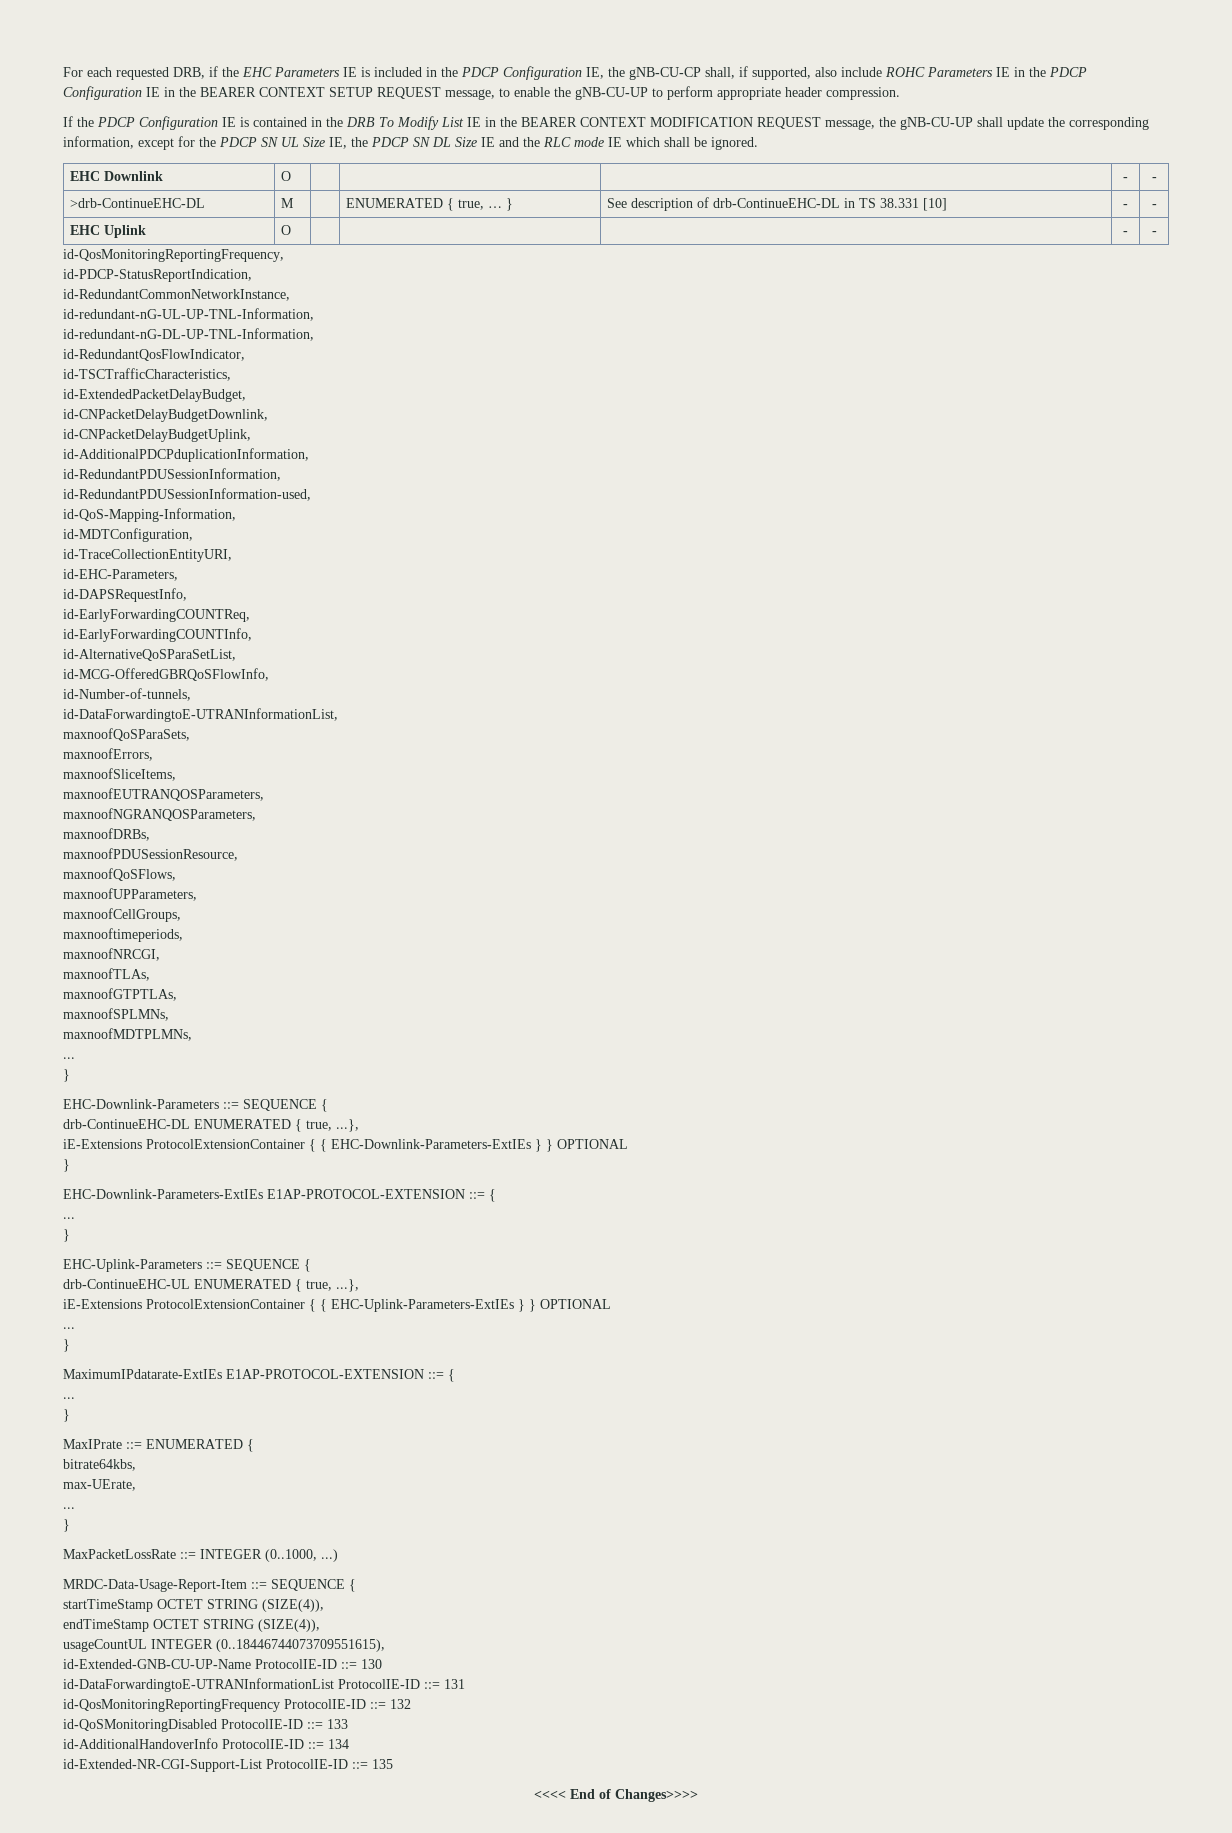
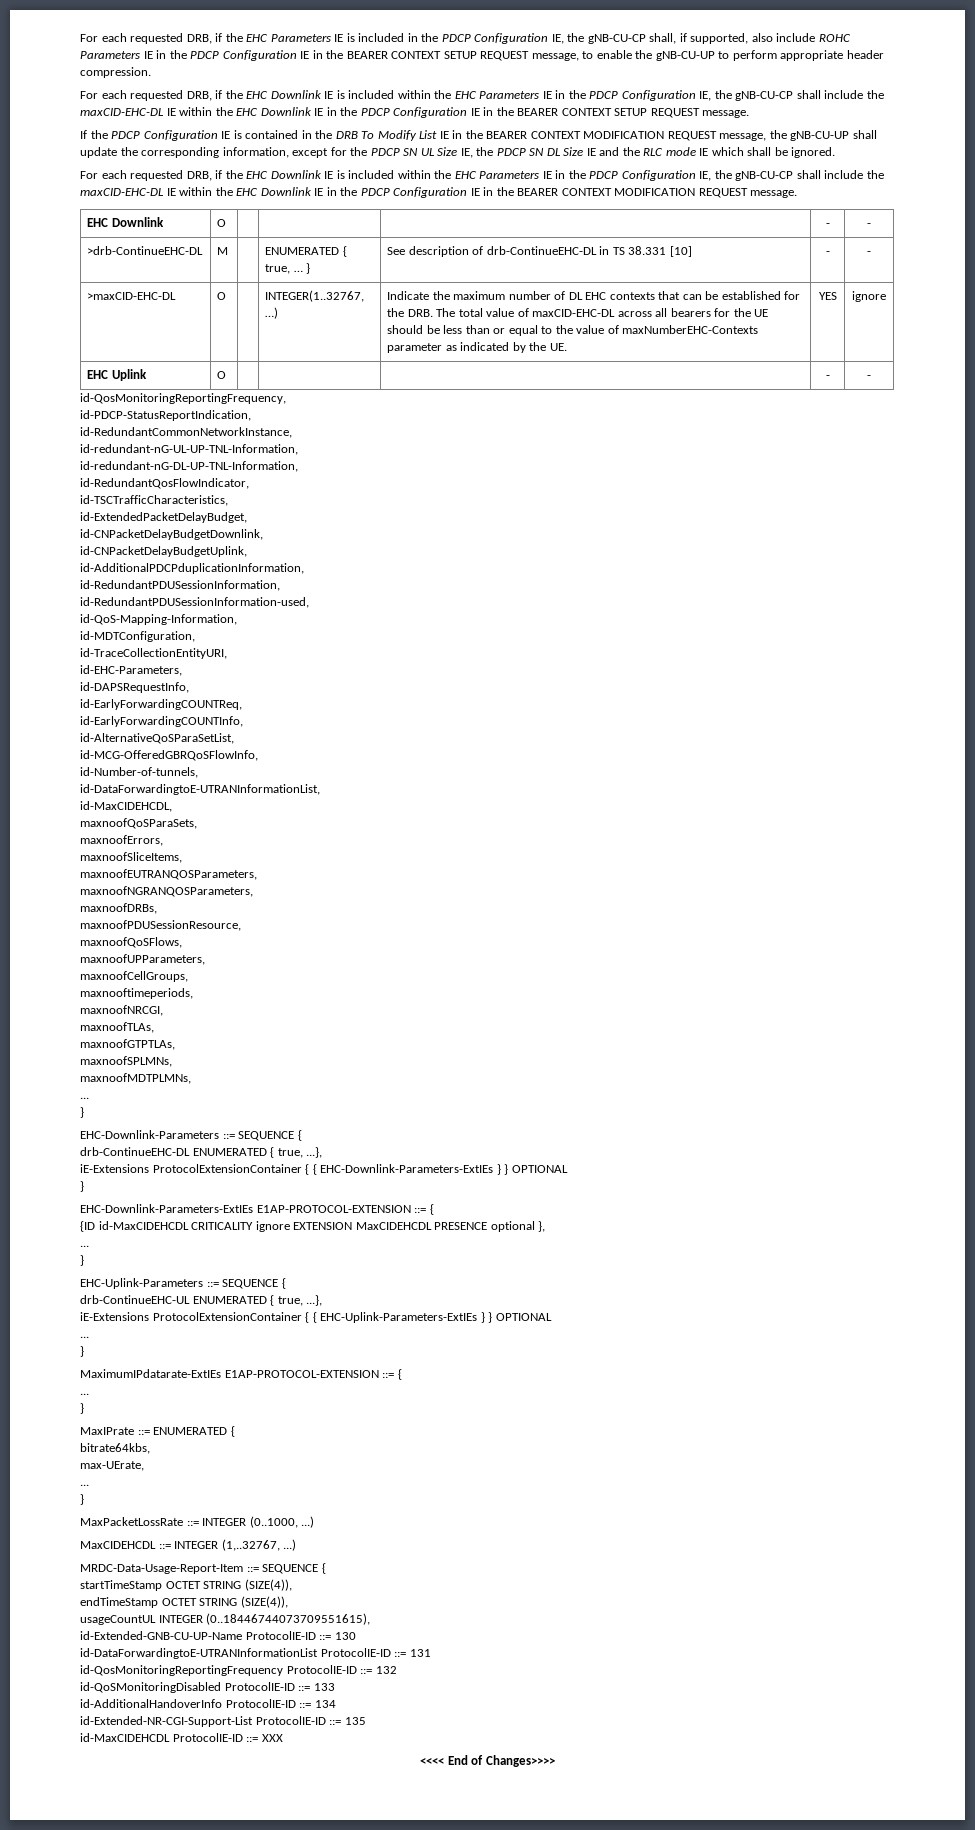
+ For each requested DRB, if the EHC Downlink IE is included within the EHC Parameters IE in the PDCP Configuration IE, the gNB-CU-CP shall include the maxCID-EHC-DL IE within the EHC Downlink IE in the PDCP Configuration IE in the BEARER CONTEXT SETUP REQUEST message.
+ For each requested DRB, if the EHC Downlink IE is included within the EHC Parameters IE in the PDCP Configuration IE, the gNB-CU-CP shall include the maxCID-EHC-DL IE within the EHC Downlink IE in the PDCP Configuration IE in the BEARER CONTEXT MODIFICATION REQUEST message.
+ >maxCID-EHC-DL | O | | INTEGER(1..32767, …) | Indicate the maximum number of DL EHC contexts that can be established for the DRB. The total value of maxCID-EHC-DL across all bearers for the UE should be less than or equal to the value of maxNumberEHC-Contexts parameter as indicated by the UE. | YES | ignore
+ id-MaxCIDEHCDL,
+ {ID id-MaxCIDEHCDL CRITICALITY ignore EXTENSION MaxCIDEHCDL PRESENCE optional },
+ MaxCIDEHCDL ::= INTEGER (1,..32767, ...)
+ id-MaxCIDEHCDL ProtocolIE-ID ::= XXX

